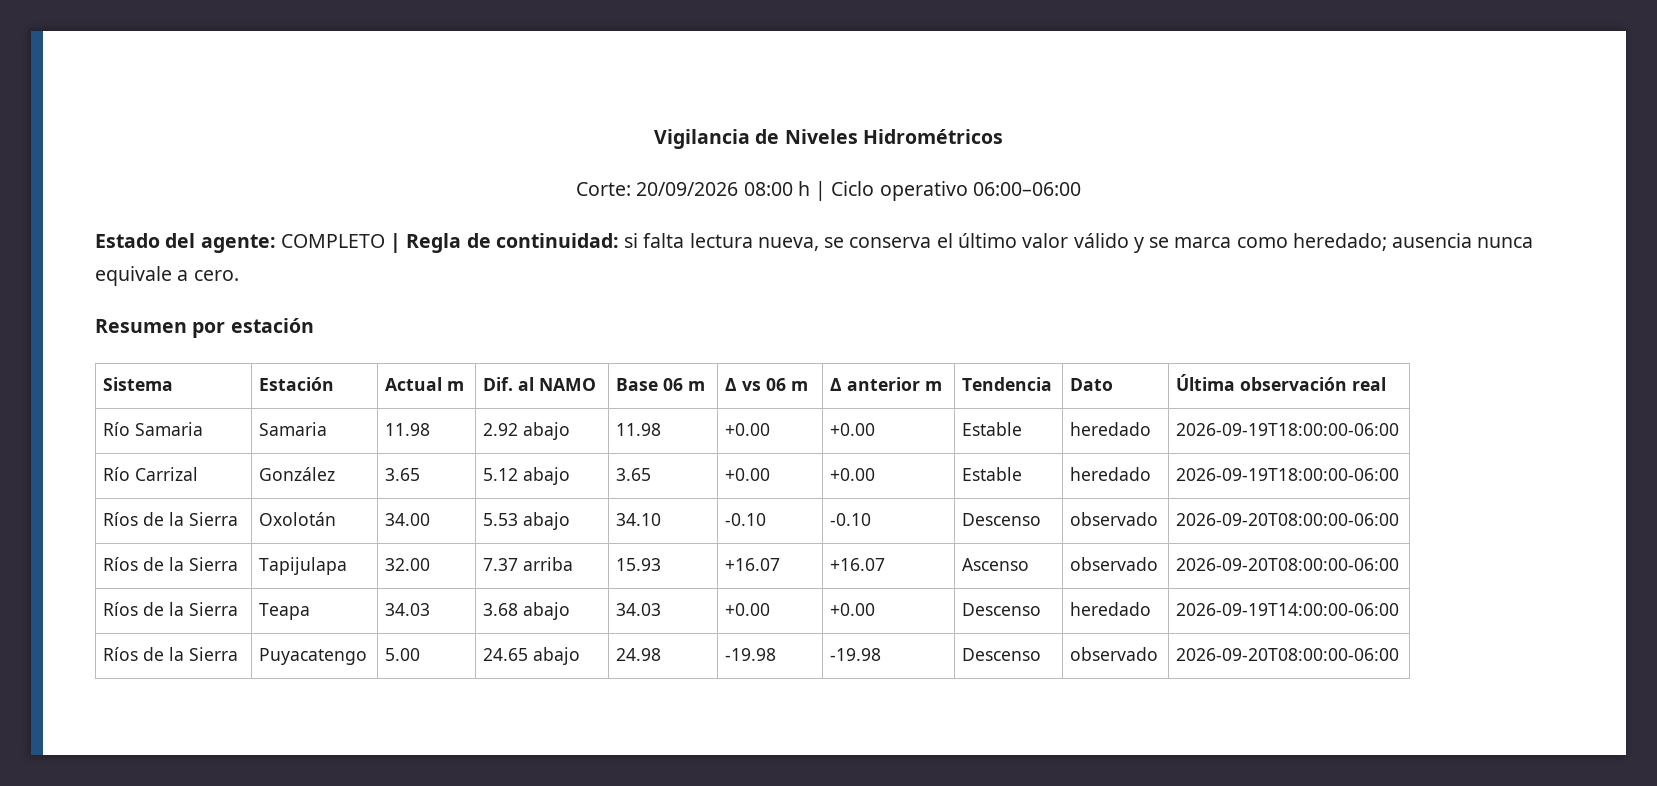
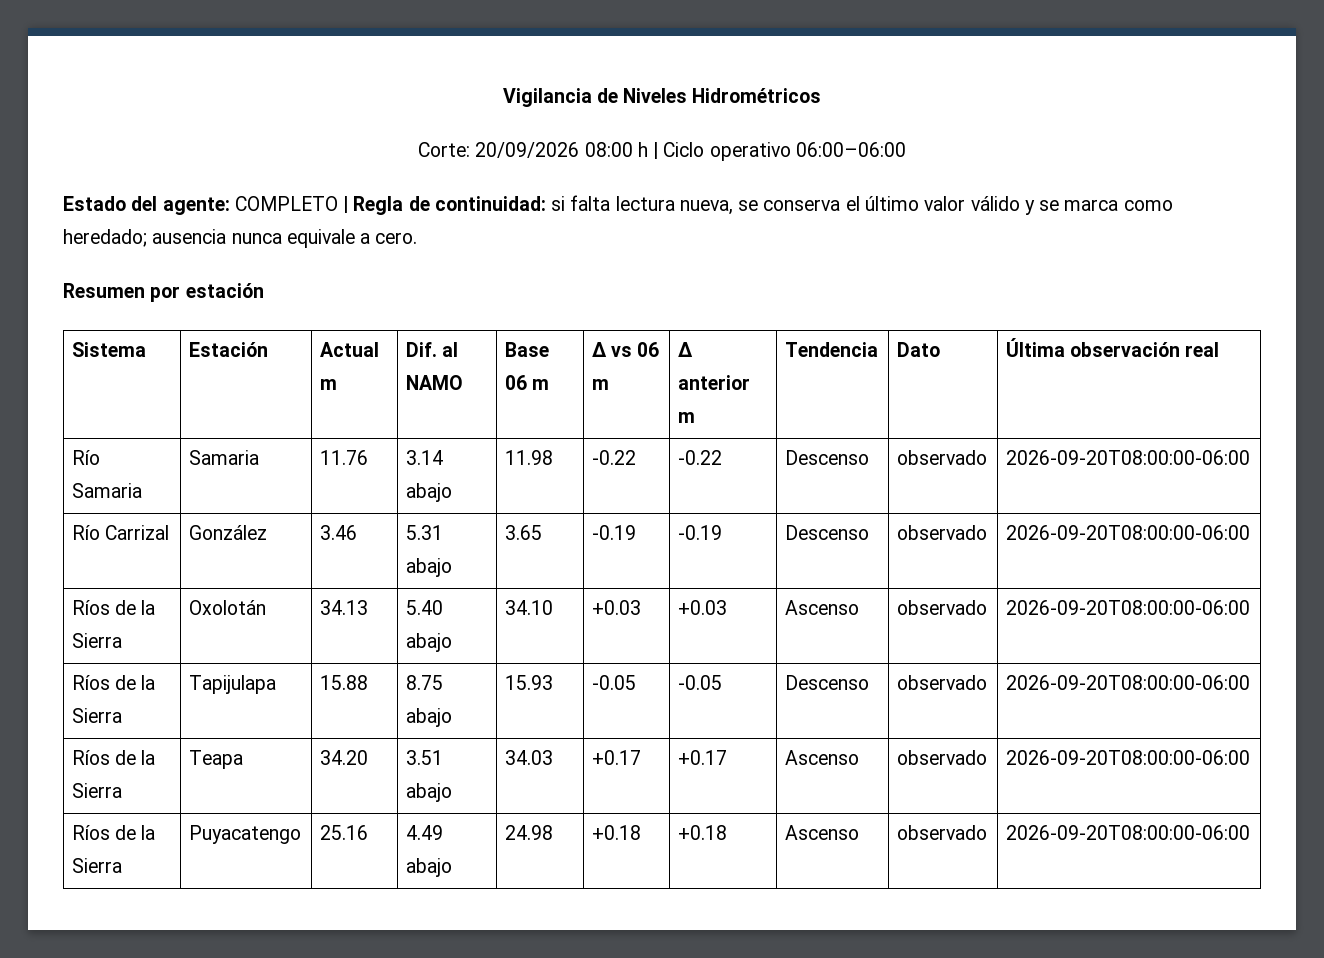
- Río Samaria | Samaria | 11.98 | 2.92 abajo | 11.98 | +0.00 | +0.00 | Estable | heredado | 2026-09-19T18:00:00-06:00
+ Río Samaria | Samaria | 11.76 | 3.14 abajo | 11.98 | -0.22 | -0.22 | Descenso | observado | 2026-09-20T08:00:00-06:00
- Río Carrizal | González | 3.65 | 5.12 abajo | 3.65 | +0.00 | +0.00 | Estable | heredado | 2026-09-19T18:00:00-06:00
- Ríos de la Sierra | Oxolotán | 34.00 | 5.53 abajo | 34.10 | -0.10 | -0.10 | Descenso | observado | 2026-09-20T08:00:00-06:00
- Ríos de la Sierra | Tapijulapa | 32.00 | 7.37 arriba | 15.93 | +16.07 | +16.07 | Ascenso | observado | 2026-09-20T08:00:00-06:00
+ Río Carrizal | González | 3.46 | 5.31 abajo | 3.65 | -0.19 | -0.19 | Descenso | observado | 2026-09-20T08:00:00-06:00
+ Ríos de la Sierra | Oxolotán | 34.13 | 5.40 abajo | 34.10 | +0.03 | +0.03 | Ascenso | observado | 2026-09-20T08:00:00-06:00
+ Ríos de la Sierra | Tapijulapa | 15.88 | 8.75 abajo | 15.93 | -0.05 | -0.05 | Descenso | observado | 2026-09-20T08:00:00-06:00
- Ríos de la Sierra | Teapa | 34.03 | 3.68 abajo | 34.03 | +0.00 | +0.00 | Descenso | heredado | 2026-09-19T14:00:00-06:00
+ Ríos de la Sierra | Teapa | 34.20 | 3.51 abajo | 34.03 | +0.17 | +0.17 | Ascenso | observado | 2026-09-20T08:00:00-06:00
- Ríos de la Sierra | Puyacatengo | 5.00 | 24.65 abajo | 24.98 | -19.98 | -19.98 | Descenso | observado | 2026-09-20T08:00:00-06:00
+ Ríos de la Sierra | Puyacatengo | 25.16 | 4.49 abajo | 24.98 | +0.18 | +0.18 | Ascenso | observado | 2026-09-20T08:00:00-06:00

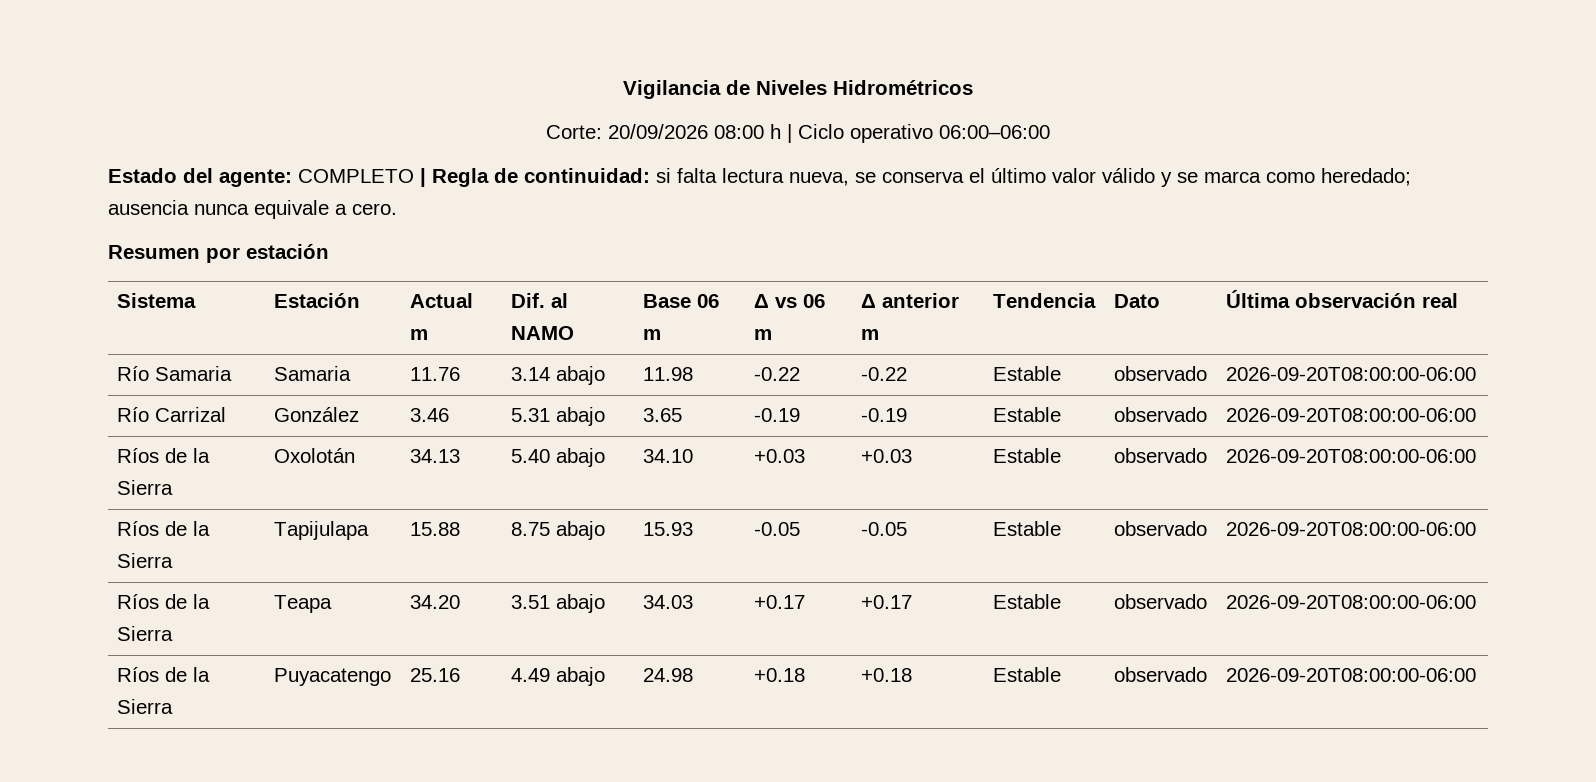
- Río Samaria | Samaria | 11.76 | 3.14 abajo | 11.98 | -0.22 | -0.22 | Descenso | observado | 2026-09-20T08:00:00-06:00
+ Río Samaria | Samaria | 11.76 | 3.14 abajo | 11.98 | -0.22 | -0.22 | Estable | observado | 2026-09-20T08:00:00-06:00
- Río Carrizal | González | 3.46 | 5.31 abajo | 3.65 | -0.19 | -0.19 | Descenso | observado | 2026-09-20T08:00:00-06:00
+ Río Carrizal | González | 3.46 | 5.31 abajo | 3.65 | -0.19 | -0.19 | Estable | observado | 2026-09-20T08:00:00-06:00
- Ríos de la Sierra | Oxolotán | 34.13 | 5.40 abajo | 34.10 | +0.03 | +0.03 | Ascenso | observado | 2026-09-20T08:00:00-06:00
+ Ríos de la Sierra | Oxolotán | 34.13 | 5.40 abajo | 34.10 | +0.03 | +0.03 | Estable | observado | 2026-09-20T08:00:00-06:00
- Ríos de la Sierra | Tapijulapa | 15.88 | 8.75 abajo | 15.93 | -0.05 | -0.05 | Descenso | observado | 2026-09-20T08:00:00-06:00
+ Ríos de la Sierra | Tapijulapa | 15.88 | 8.75 abajo | 15.93 | -0.05 | -0.05 | Estable | observado | 2026-09-20T08:00:00-06:00
- Ríos de la Sierra | Teapa | 34.20 | 3.51 abajo | 34.03 | +0.17 | +0.17 | Ascenso | observado | 2026-09-20T08:00:00-06:00
+ Ríos de la Sierra | Teapa | 34.20 | 3.51 abajo | 34.03 | +0.17 | +0.17 | Estable | observado | 2026-09-20T08:00:00-06:00
- Ríos de la Sierra | Puyacatengo | 25.16 | 4.49 abajo | 24.98 | +0.18 | +0.18 | Ascenso | observado | 2026-09-20T08:00:00-06:00
+ Ríos de la Sierra | Puyacatengo | 25.16 | 4.49 abajo | 24.98 | +0.18 | +0.18 | Estable | observado | 2026-09-20T08:00:00-06:00

